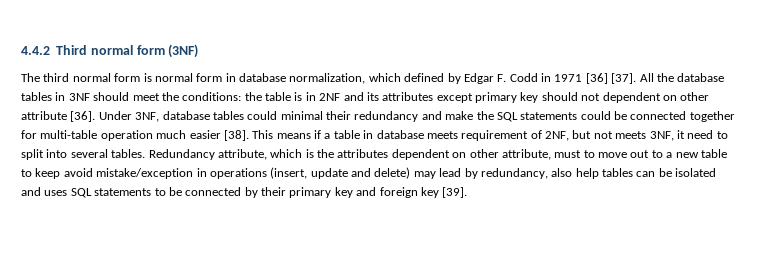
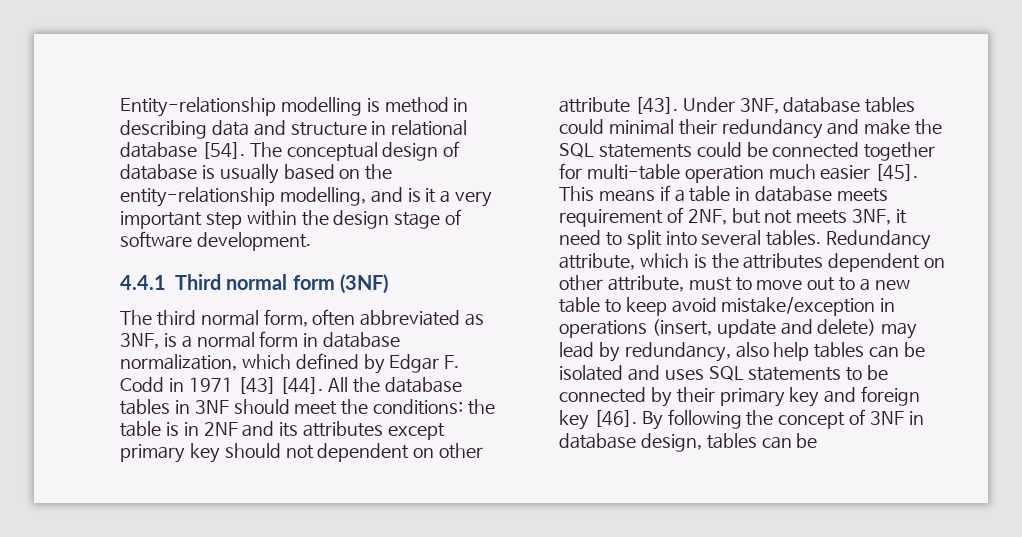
- 4.4.2 Third normal form (3NF)
+ Entity-relationship modelling is method in describing data and structure in relational database [54]. The conceptual design of database is usually based on the entity-relationship modelling, and is it a very important step within the design stage of software development.
+ 4.4.1 Third normal form (3NF)
- The third normal form is normal form in database normalization, which defined by Edgar F. Codd in 1971 [36] [37].
+ The third normal form, often abbreviated as 3NF, is a normal form in database normalization, which defined by Edgar F. Codd in 1971 [43] [44].
- All the database tables in 3NF should meet the conditions: the table is in 2NF and its attributes except primary key should not dependent on other attribute [36].
+ All the database tables in 3NF should meet the conditions: the table is in 2NF and its attributes except primary key should not dependent on other attribute [43].
- Under 3NF, database tables could minimal their redundancy and make the SQL statements could be connected together for multi-table operation much easier [38].
+ Under 3NF, database tables could minimal their redundancy and make the SQL statements could be connected together for multi-table operation much easier [45].
- Redundancy attribute, which is the attributes dependent on other attribute, must to move out to a new table to keep avoid mistake/exception in operations (insert, update and delete) may lead by redundancy, also help tables can be isolated and uses SQL statements to be connected by their primary key and foreign key [39].
+ Redundancy attribute, which is the attributes dependent on other attribute, must to move out to a new table to keep avoid mistake/exception in operations (insert, update and delete) may lead by redundancy, also help tables can be isolated and uses SQL statements to be connected by their primary key and foreign key [46]. By following the concept of 3NF in database design, tables can be

